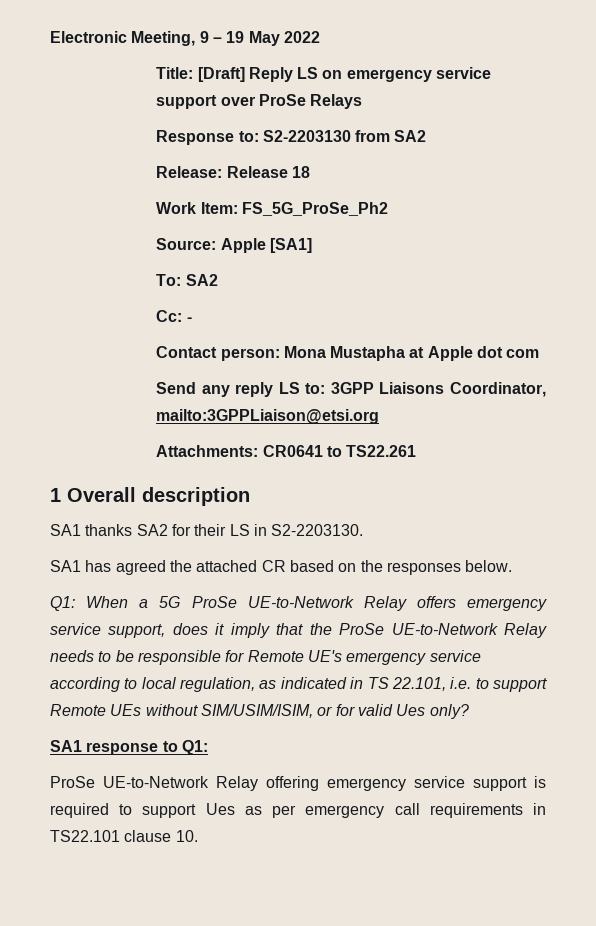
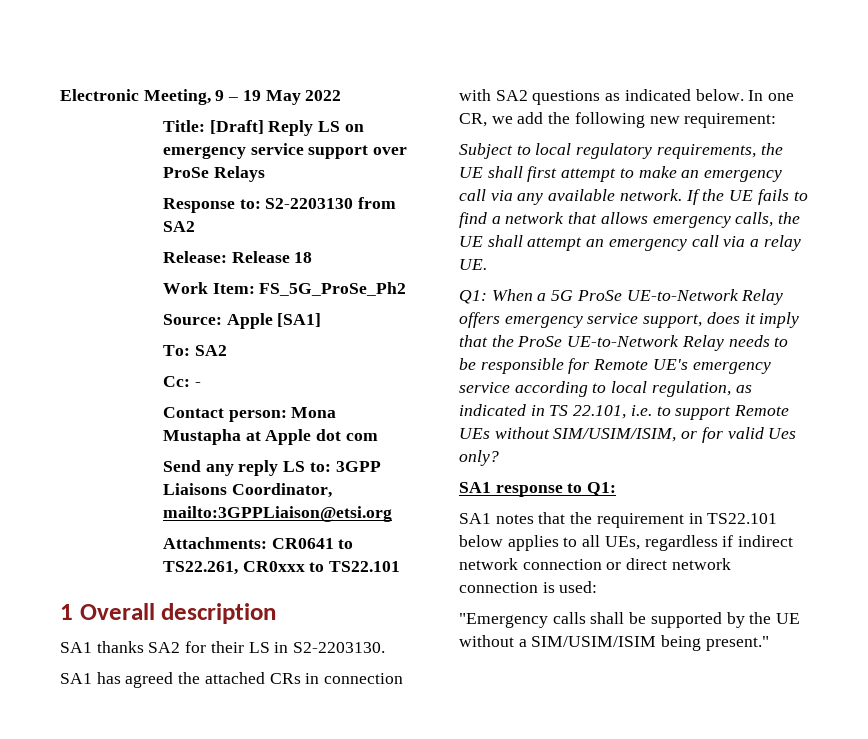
- Attachments: CR0641 to TS22.261
+ Attachments: CR0641 to TS22.261, CR0xxx to TS22.101
- SA1 has agreed the attached CR based on the responses below.
+ SA1 has agreed the attached CRs in connection with SA2 questions as indicated below. In one CR, we add the following new requirement:
+ Subject to local regulatory requirements, the UE shall first attempt to make an emergency call via any available network. If the UE fails to find a network that allows emergency calls, the UE shall attempt an emergency call via a relay UE.
- ProSe UE-to-Network Relay offering emergency service support is required to support Ues as per emergency call requirements in TS22.101 clause 10.
+ SA1 notes that the requirement in TS22.101 below applies to all UEs, regardless if indirect network connection or direct network connection is used:
+ "Emergency calls shall be supported by the UE without a SIM/USIM/ISIM being present."

